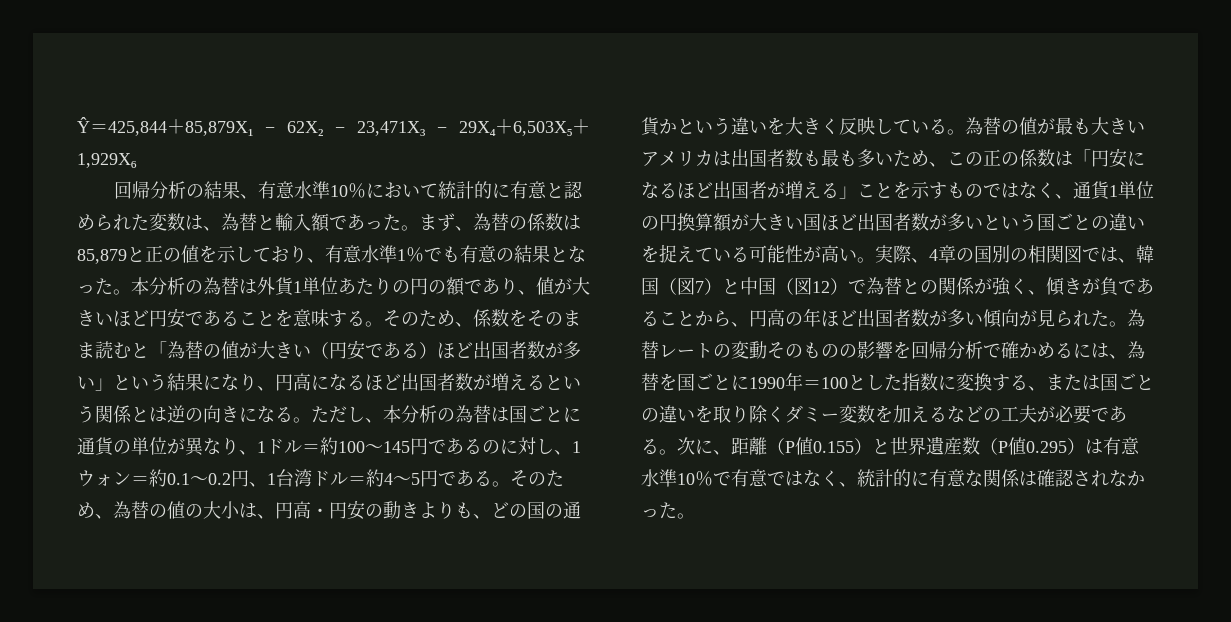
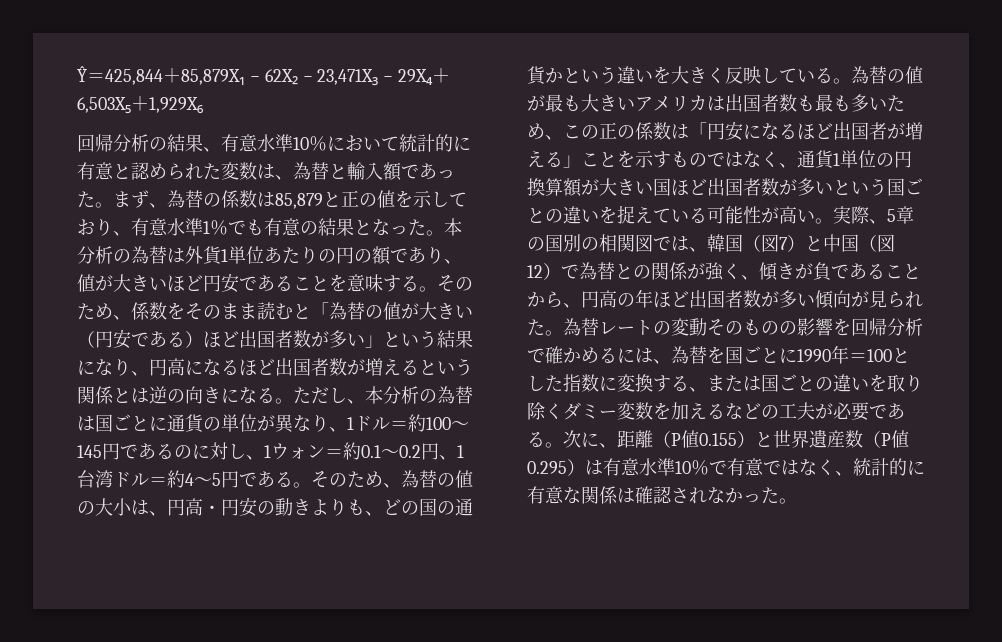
- 実際、4章の国別の相関図では、韓国（図7）と中国（図12）で為替との関係が強く、傾きが負であることから、円高の年ほど出国者数が多い傾向が見られた。
+ 実際、5章の国別の相関図では、韓国（図7）と中国（図12）で為替との関係が強く、傾きが負であることから、円高の年ほど出国者数が多い傾向が見られた。

